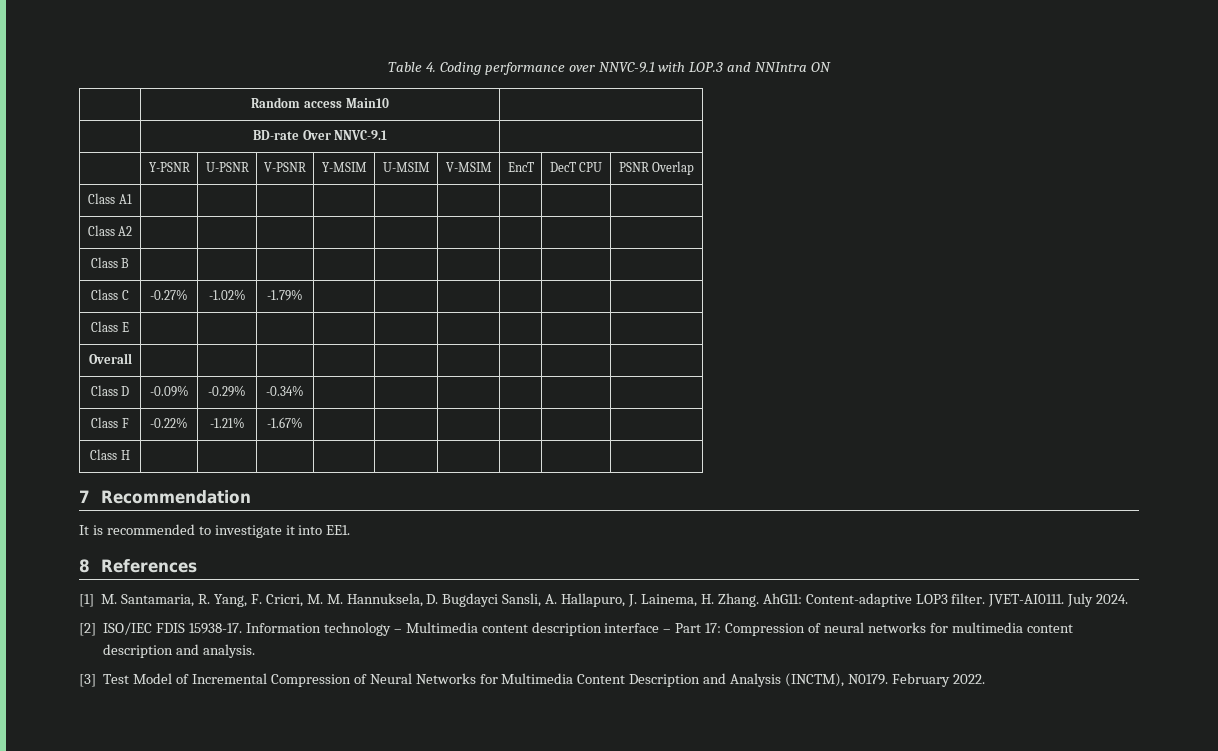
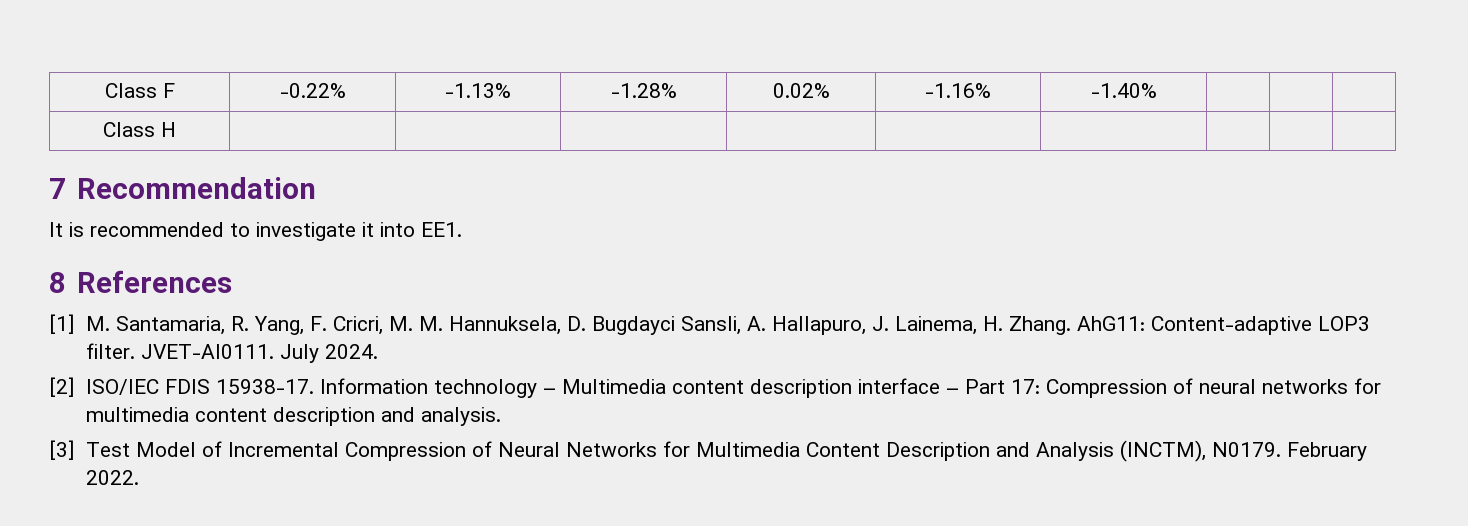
- Table 4. Coding performance over NNVC-9.1 with LOP.3 and NNIntra ON
- | Random access Main10 |
- | BD-rate Over NNVC-9.1 |
- | Y-PSNR | U-PSNR | V-PSNR | Y-MSIM | U-MSIM | V-MSIM | EncT | DecT CPU | PSNR Overlap
- Class A1 | | | | | | | | |
- Class A2 | | | | | | | | |
- Class B | | | | | | | | |
- Class C | -0.27% | -1.02% | -1.79% | | | | | |
- Class E | | | | | | | | |
- Overall | | | | | | | | |
- Class D | -0.09% | -0.29% | -0.34% | | | | | |
- Class F | -0.22% | -1.21% | -1.67% | | | | | |
+ Class F | -0.22% | -1.13% | -1.28% | 0.02% | -1.16% | -1.40% | | |

